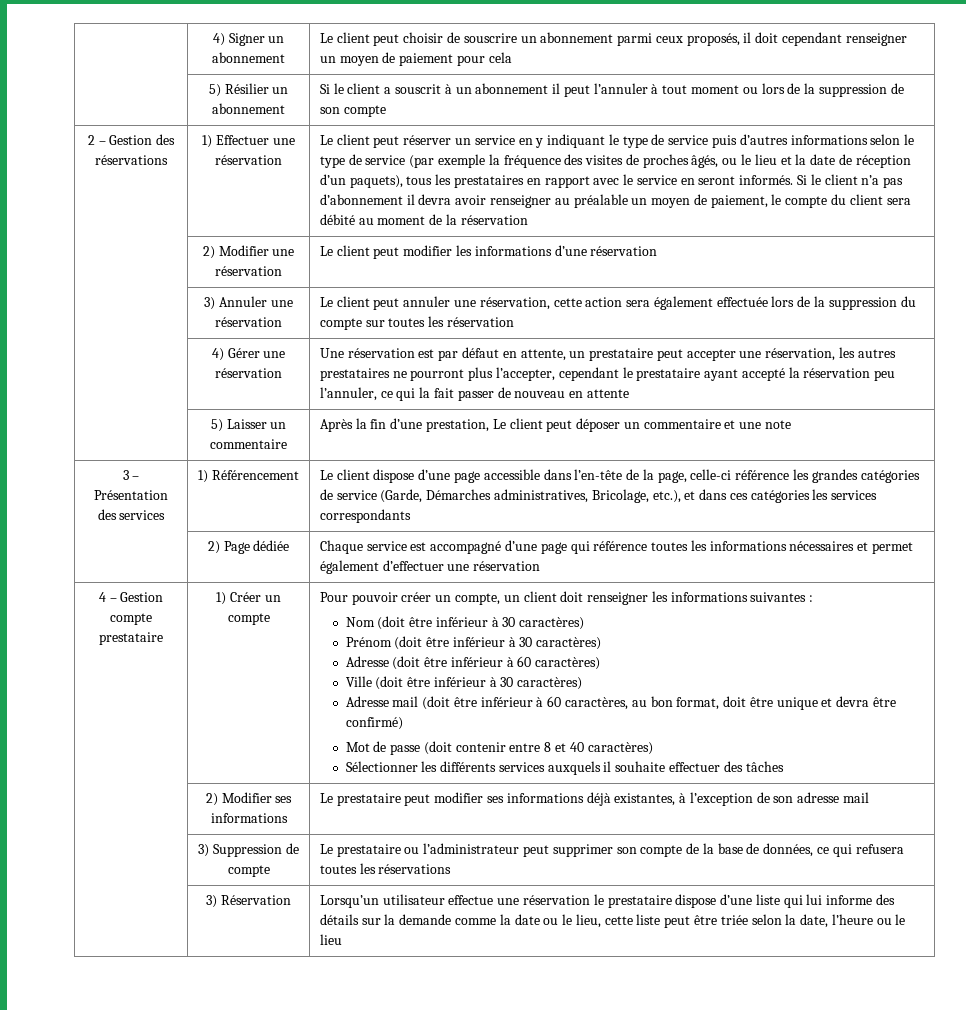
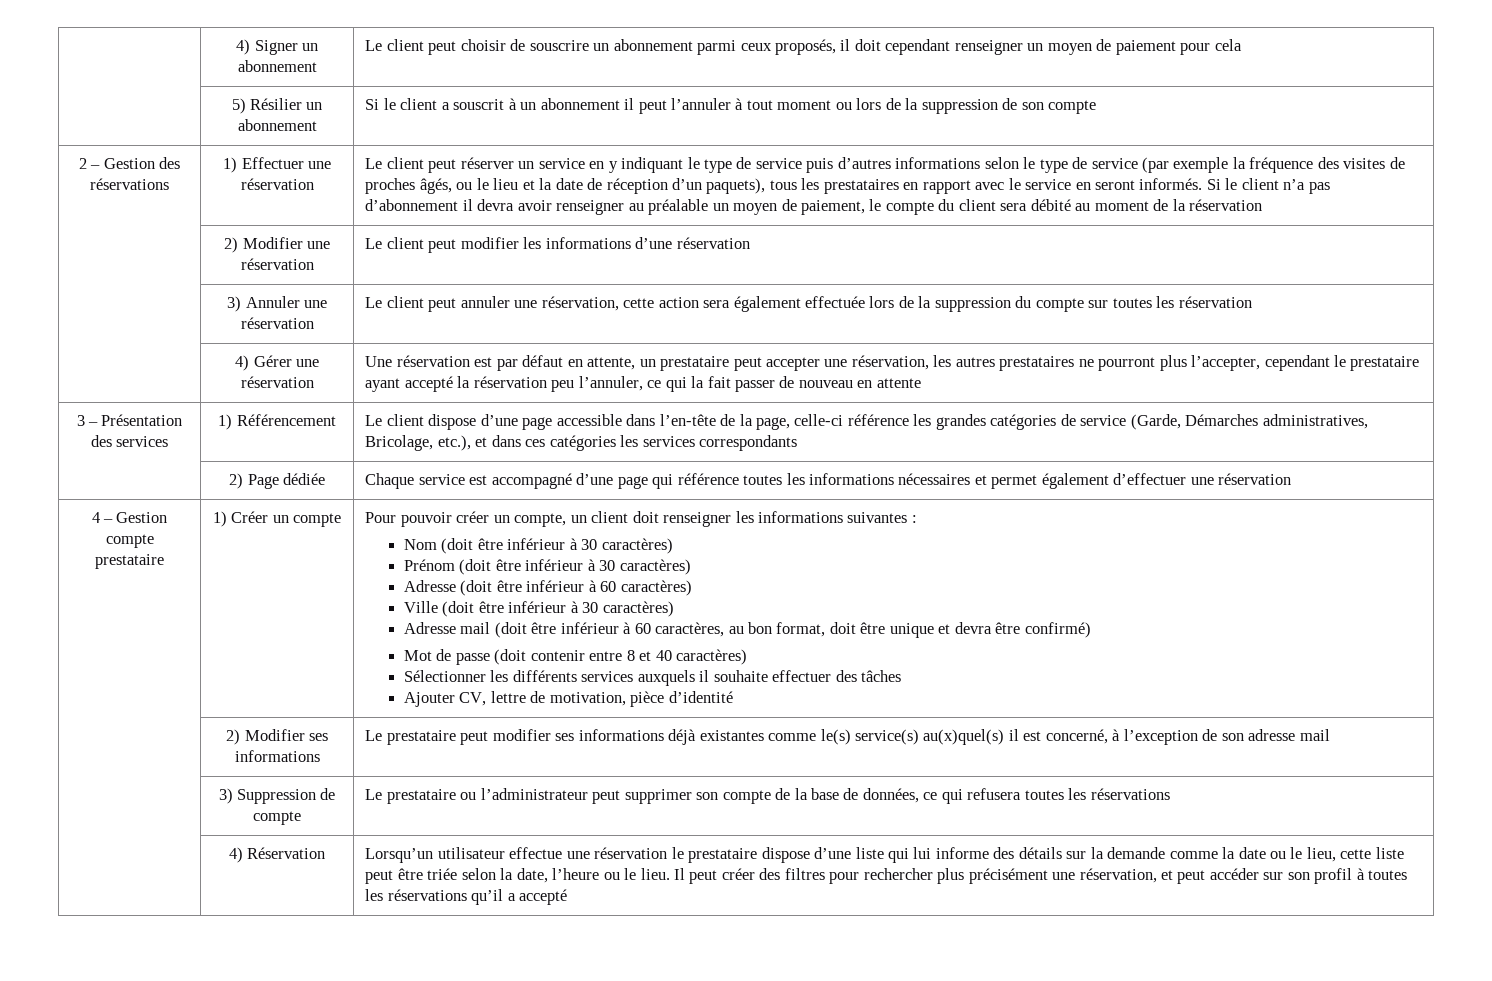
- | 5) Laisser un commentaire | Après la fin d’une prestation, Le client peut déposer un commentaire et une note
+ Ajouter CV, lettre de motivation, pièce d’identité
- | 2) Modifier ses informations | Le prestataire peut modifier ses informations déjà existantes, à l’exception de son adresse mail
+ | 2) Modifier ses informations | Le prestataire peut modifier ses informations déjà existantes comme le(s) service(s) au(x)quel(s) il est concerné, à l’exception de son adresse mail
- 3) Réservation
+ 4) Réservation
- Lorsqu’un utilisateur effectue une réservation le prestataire dispose d’une liste qui lui informe des détails sur la demande comme la date ou le lieu, cette liste peut être triée selon la date, l’heure ou le lieu
+ Lorsqu’un utilisateur effectue une réservation le prestataire dispose d’une liste qui lui informe des détails sur la demande comme la date ou le lieu, cette liste peut être triée selon la date, l’heure ou le lieu. Il peut créer des filtres pour rechercher plus précisément une réservation, et peut accéder sur son profil à toutes les réservations qu’il a accepté

